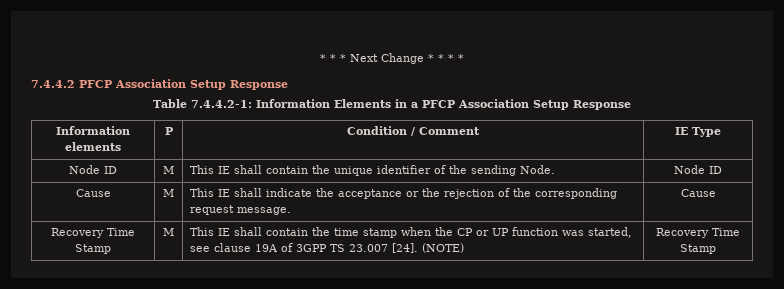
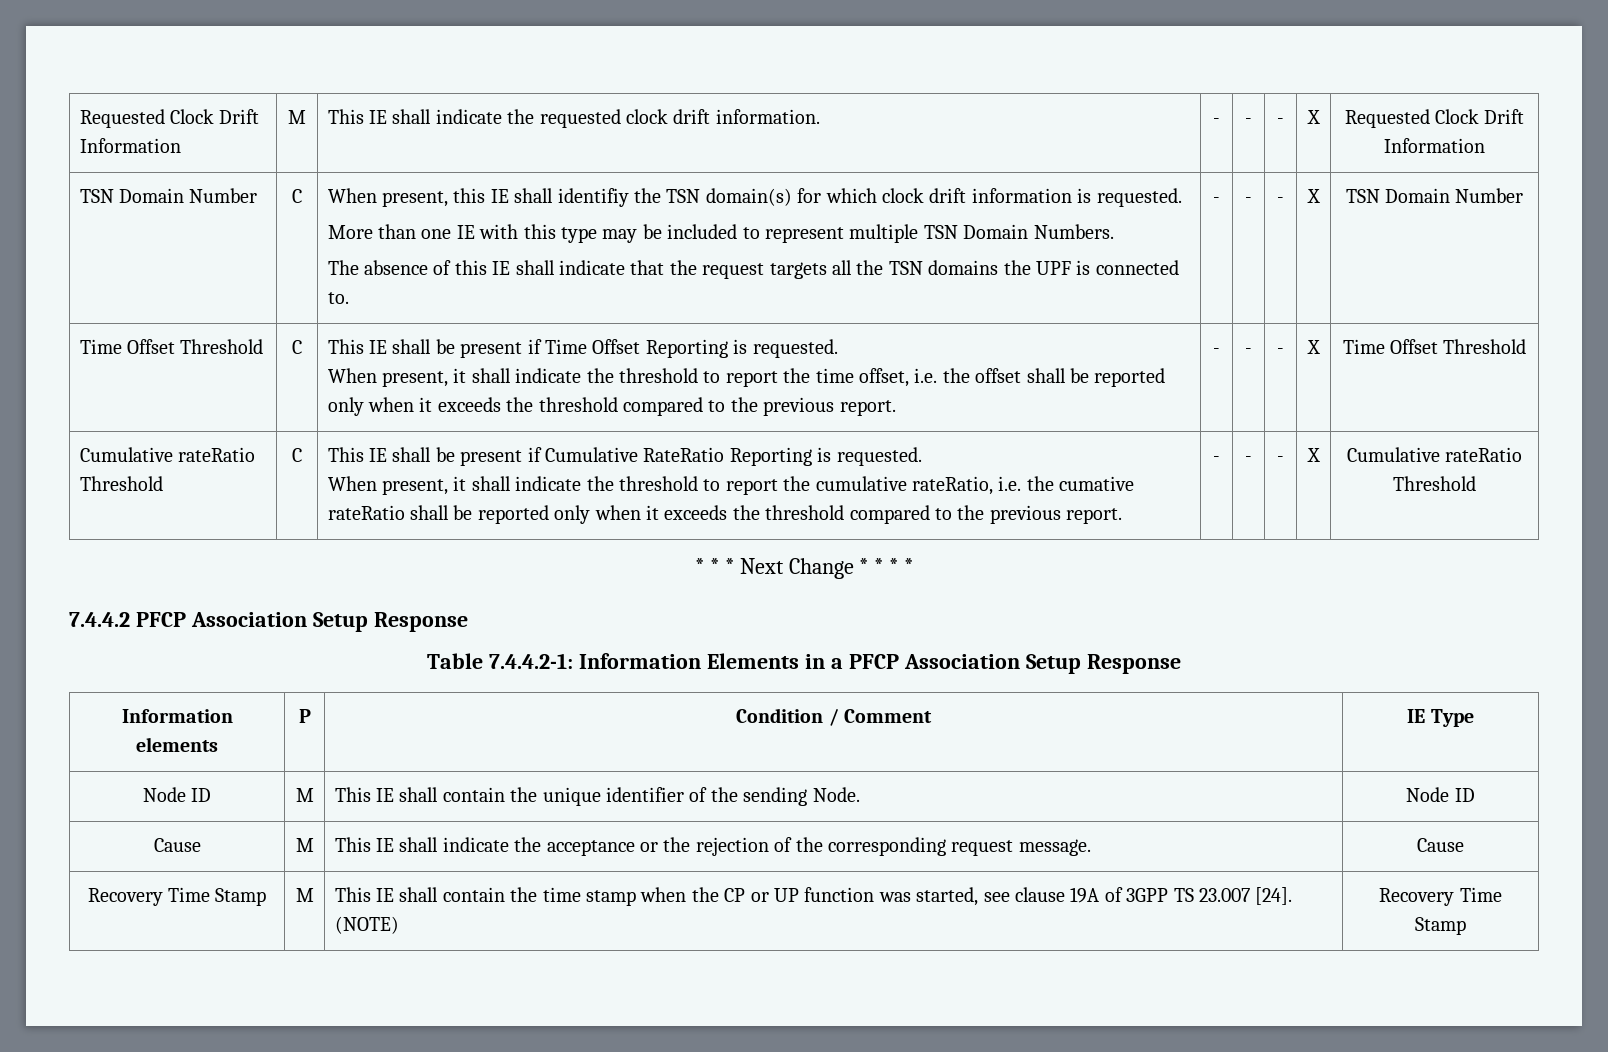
+ Requested Clock Drift Information | M | This IE shall indicate the requested clock drift information. | - | - | - | X | Requested Clock Drift Information
+ TSN Domain Number | C | When present, this IE shall identifiy the TSN domain(s) for which clock drift information is requested.
+ More than one IE with this type may be included to represent multiple TSN Domain Numbers.
+ The absence of this IE shall indicate that the request targets all the TSN domains the UPF is connected to. | - | - | - | X | TSN Domain Number
+ Time Offset Threshold | C | This IE shall be present if Time Offset Reporting is requested.
+ When present, it shall indicate the threshold to report the time offset, i.e. the offset shall be reported only when it exceeds the threshold compared to the previous report. | - | - | - | X | Time Offset Threshold
+ Cumulative rateRatio Threshold | C | This IE shall be present if Cumulative RateRatio Reporting is requested.
+ When present, it shall indicate the threshold to report the cumulative rateRatio, i.e. the cumative rateRatio shall be reported only when it exceeds the threshold compared to the previous report. | - | - | - | X | Cumulative rateRatio Threshold

